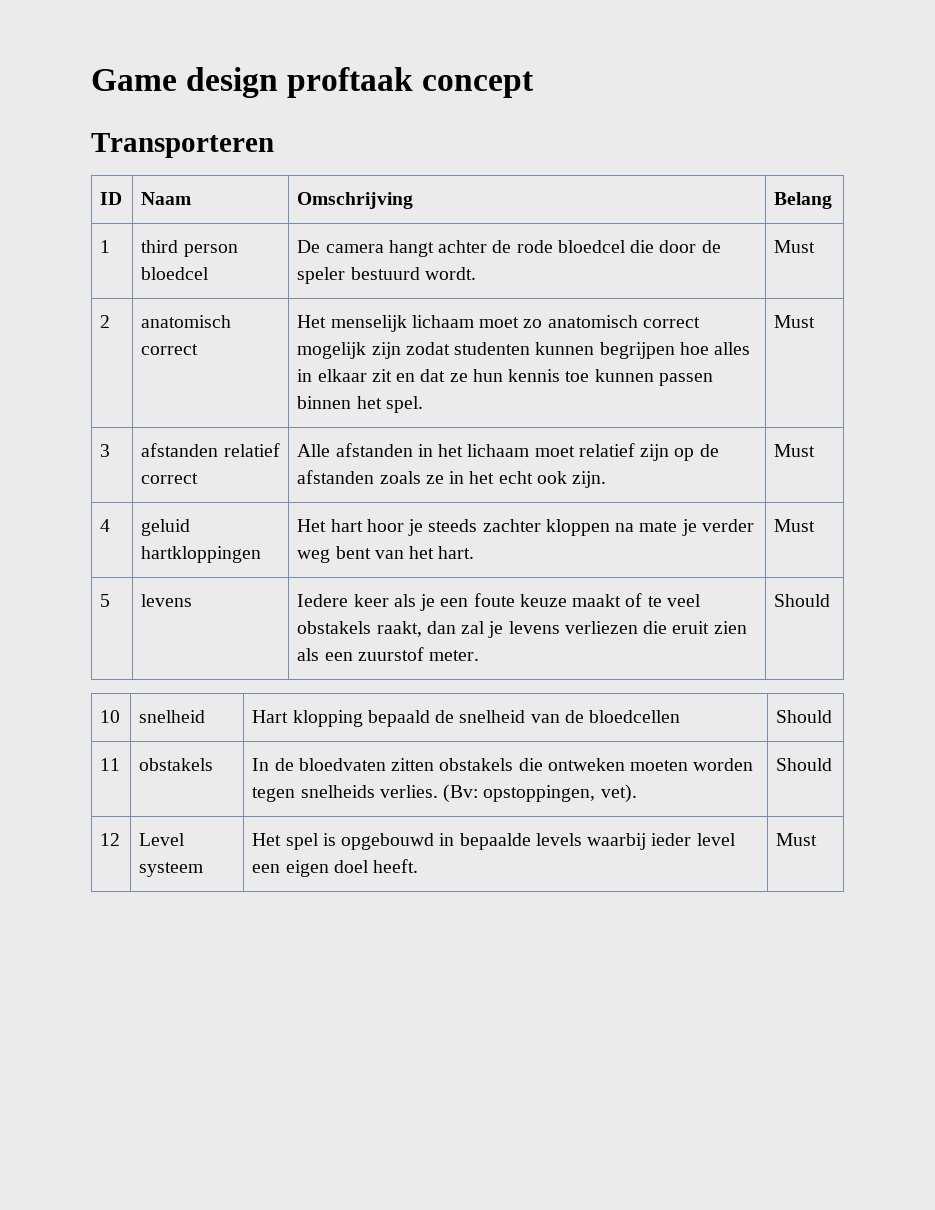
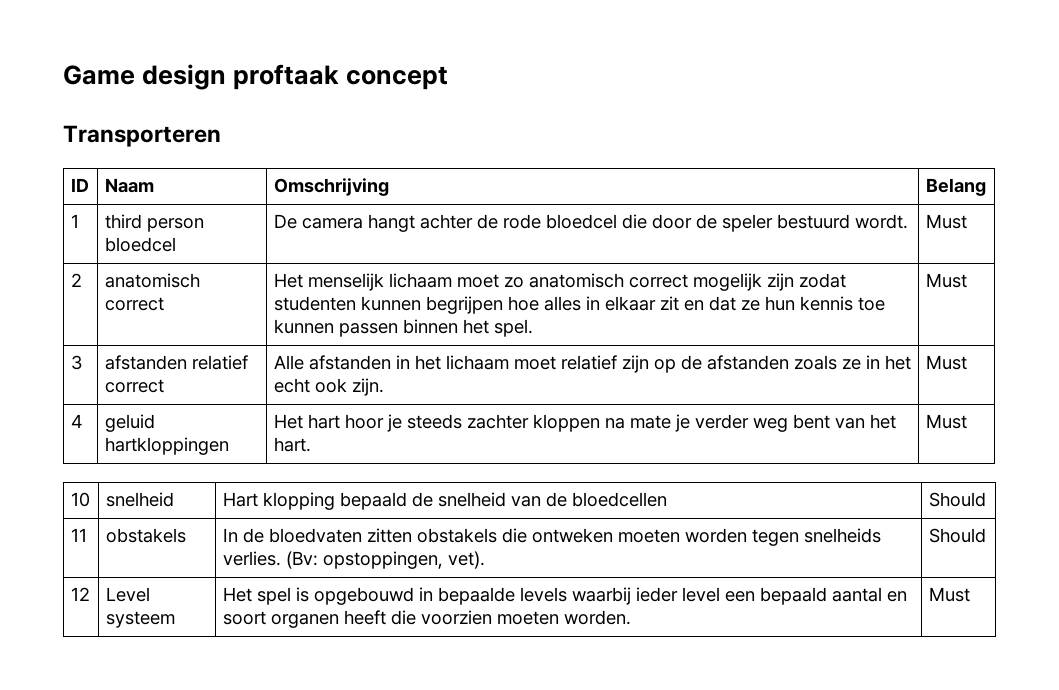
- 5 | levens | Iedere keer als je een foute keuze maakt of te veel obstakels raakt, dan zal je levens verliezen die eruit zien als een zuurstof meter. | Should
- 12 | Level systeem | Het spel is opgebouwd in bepaalde levels waarbij ieder level een eigen doel heeft. | Must
+ 12 | Level systeem | Het spel is opgebouwd in bepaalde levels waarbij ieder level een bepaald aantal en soort organen heeft die voorzien moeten worden. | Must

